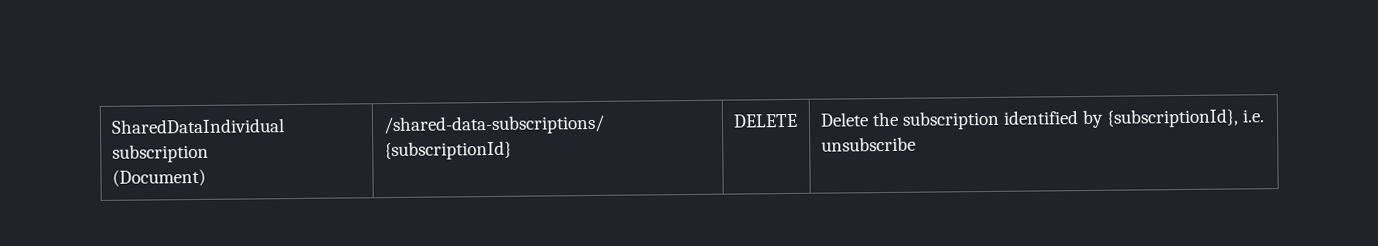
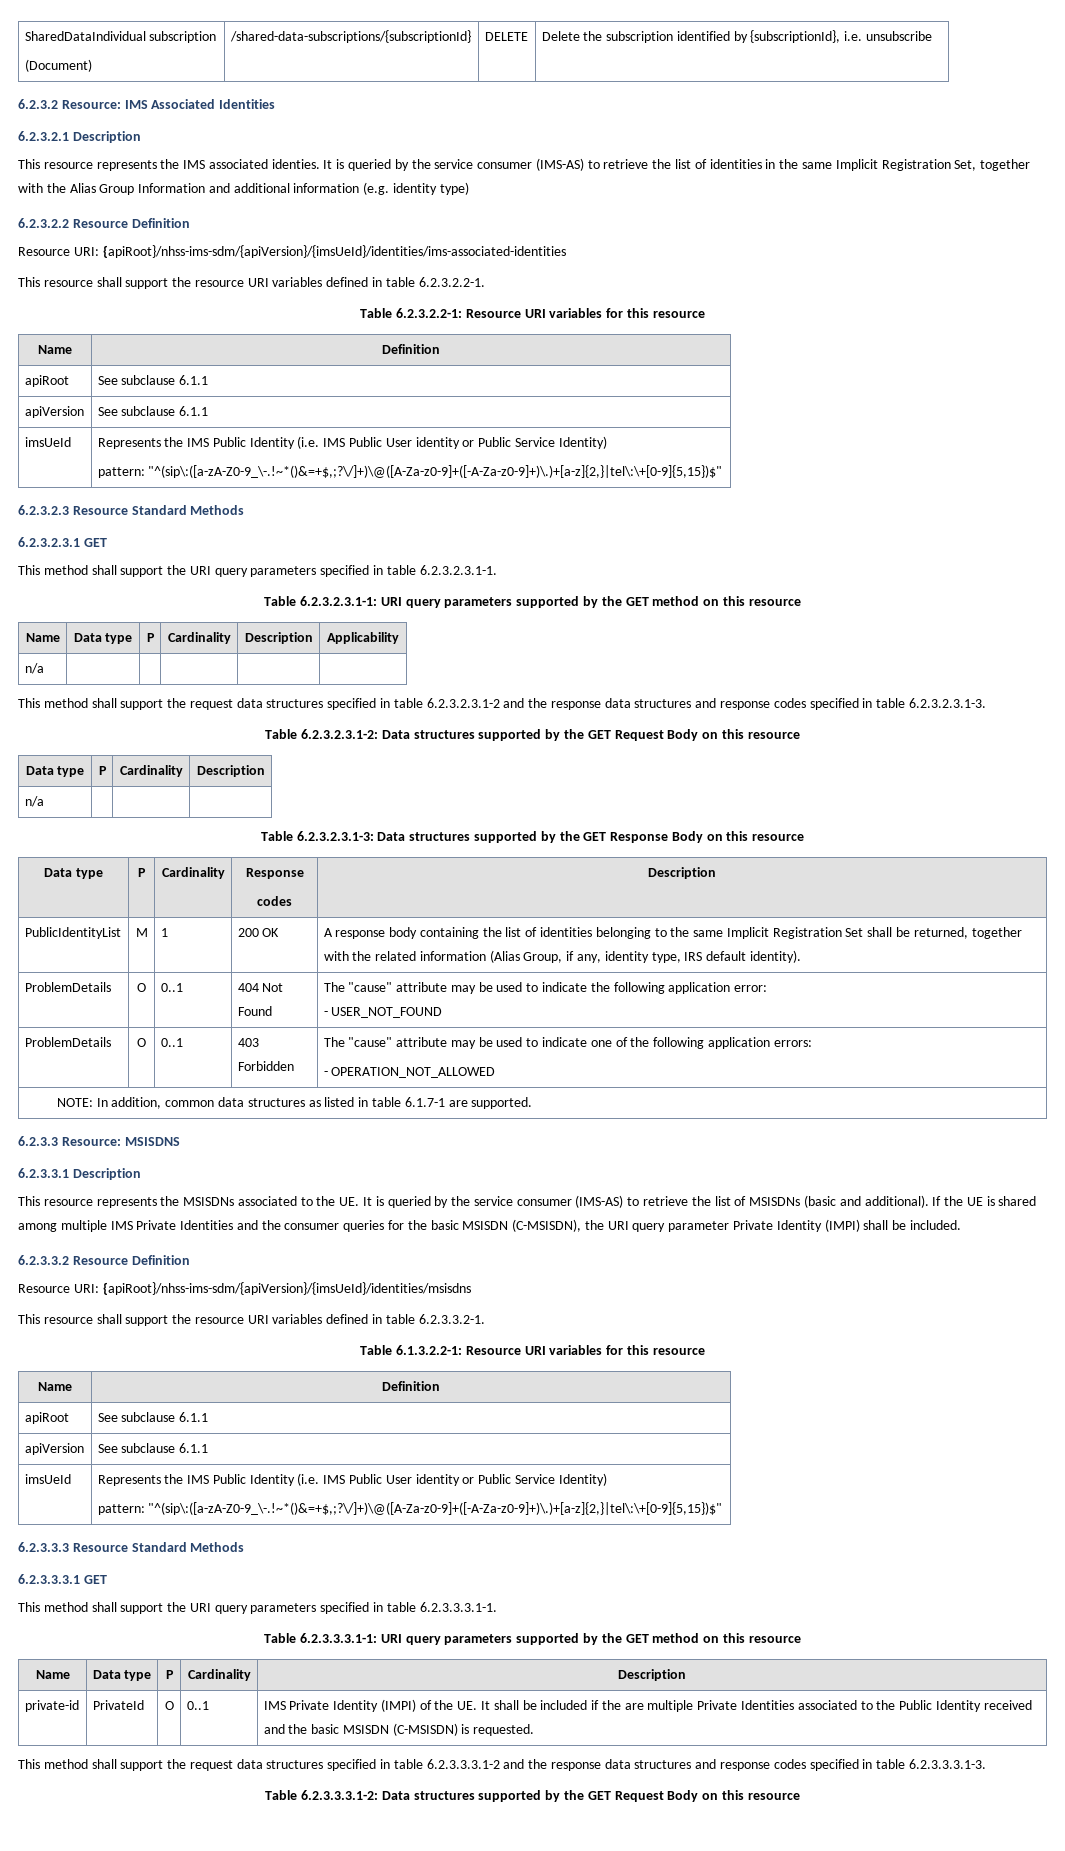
+ 6.2.3.2 Resource: IMS Associated Identities
+ 6.2.3.2.1 Description
+ This resource represents the IMS associated identies. It is queried by the service consumer (IMS-AS) to retrieve the list of identities in the same Implicit Registration Set, together with the Alias Group Information and additional information (e.g. identity type)
+ 6.2.3.2.2 Resource Definition
+ Resource URI: {apiRoot}/nhss-ims-sdm/{apiVersion}/{imsUeId}/identities/ims-associated-identities
+ This resource shall support the resource URI variables defined in table 6.2.3.2.2-1.
+ Table 6.2.3.2.2-1: Resource URI variables for this resource
+ Name | Definition
+ apiRoot | See subclause 6.1.1
+ apiVersion | See subclause 6.1.1
+ imsUeId | Represents the IMS Public Identity (i.e. IMS Public User identity or Public Service Identity)
+ pattern: "^(sip\:([a-zA-Z0-9_\-.!~*()&=+$,;?\/]+)\@([A-Za-z0-9]+([-A-Za-z0-9]+)\.)+[a-z]{2,}|tel\:\+[0-9]{5,15})$"
+ 6.2.3.2.3 Resource Standard Methods
+ 6.2.3.2.3.1 GET
+ This method shall support the URI query parameters specified in table 6.2.3.2.3.1-1.
+ Table 6.2.3.2.3.1-1: URI query parameters supported by the GET method on this resource
+ Name | Data type | P | Cardinality | Description | Applicability
+ n/a | | | | |
+ This method shall support the request data structures specified in table 6.2.3.2.3.1-2 and the response data structures and response codes specified in table 6.2.3.2.3.1-3.
+ Table 6.2.3.2.3.1-2: Data structures supported by the GET Request Body on this resource
+ Data type | P | Cardinality | Description
+ n/a | | |
+ Table 6.2.3.2.3.1-3: Data structures supported by the GET Response Body on this resource
+ Data type | P | Cardinality | Response
+ codes | Description
+ PublicIdentityList | M | 1 | 200 OK | A response body containing the list of identities belonging to the same Implicit Registration Set shall be returned, together with the related information (Alias Group, if any, identity type, IRS default identity).
+ ProblemDetails | O | 0..1 | 404 Not Found | The "cause" attribute may be used to indicate the following application error:
+ - USER_NOT_FOUND
+ ProblemDetails | O | 0..1 | 403 Forbidden | The "cause" attribute may be used to indicate one of the following application errors:
+ - OPERATION_NOT_ALLOWED
+ NOTE: In addition, common data structures as listed in table 6.1.7-1 are supported.
+ 6.2.3.3 Resource: MSISDNS
+ 6.2.3.3.1 Description
+ This resource represents the MSISDNs associated to the UE. It is queried by the service consumer (IMS-AS) to retrieve the list of MSISDNs (basic and additional). If the UE is shared among multiple IMS Private Identities and the consumer queries for the basic MSISDN (C-MSISDN), the URI query parameter Private Identity (IMPI) shall be included.
+ 6.2.3.3.2 Resource Definition
+ Resource URI: {apiRoot}/nhss-ims-sdm/{apiVersion}/{imsUeId}/identities/msisdns
+ This resource shall support the resource URI variables defined in table 6.2.3.3.2-1.
+ Table 6.1.3.2.2-1: Resource URI variables for this resource
+ Name | Definition
+ apiRoot | See subclause 6.1.1
+ apiVersion | See subclause 6.1.1
+ imsUeId | Represents the IMS Public Identity (i.e. IMS Public User identity or Public Service Identity)
+ pattern: "^(sip\:([a-zA-Z0-9_\-.!~*()&=+$,;?\/]+)\@([A-Za-z0-9]+([-A-Za-z0-9]+)\.)+[a-z]{2,}|tel\:\+[0-9]{5,15})$"
+ 6.2.3.3.3 Resource Standard Methods
+ 6.2.3.3.3.1 GET
+ This method shall support the URI query parameters specified in table 6.2.3.3.3.1-1.
+ Table 6.2.3.3.3.1-1: URI query parameters supported by the GET method on this resource
+ Name | Data type | P | Cardinality | Description
+ private-id | PrivateId | O | 0..1 | IMS Private Identity (IMPI) of the UE. It shall be included if the are multiple Private Identities associated to the Public Identity received and the basic MSISDN (C-MSISDN) is requested.
+ This method shall support the request data structures specified in table 6.2.3.3.3.1-2 and the response data structures and response codes specified in table 6.2.3.3.3.1-3.
+ Table 6.2.3.3.3.1-2: Data structures supported by the GET Request Body on this resource

